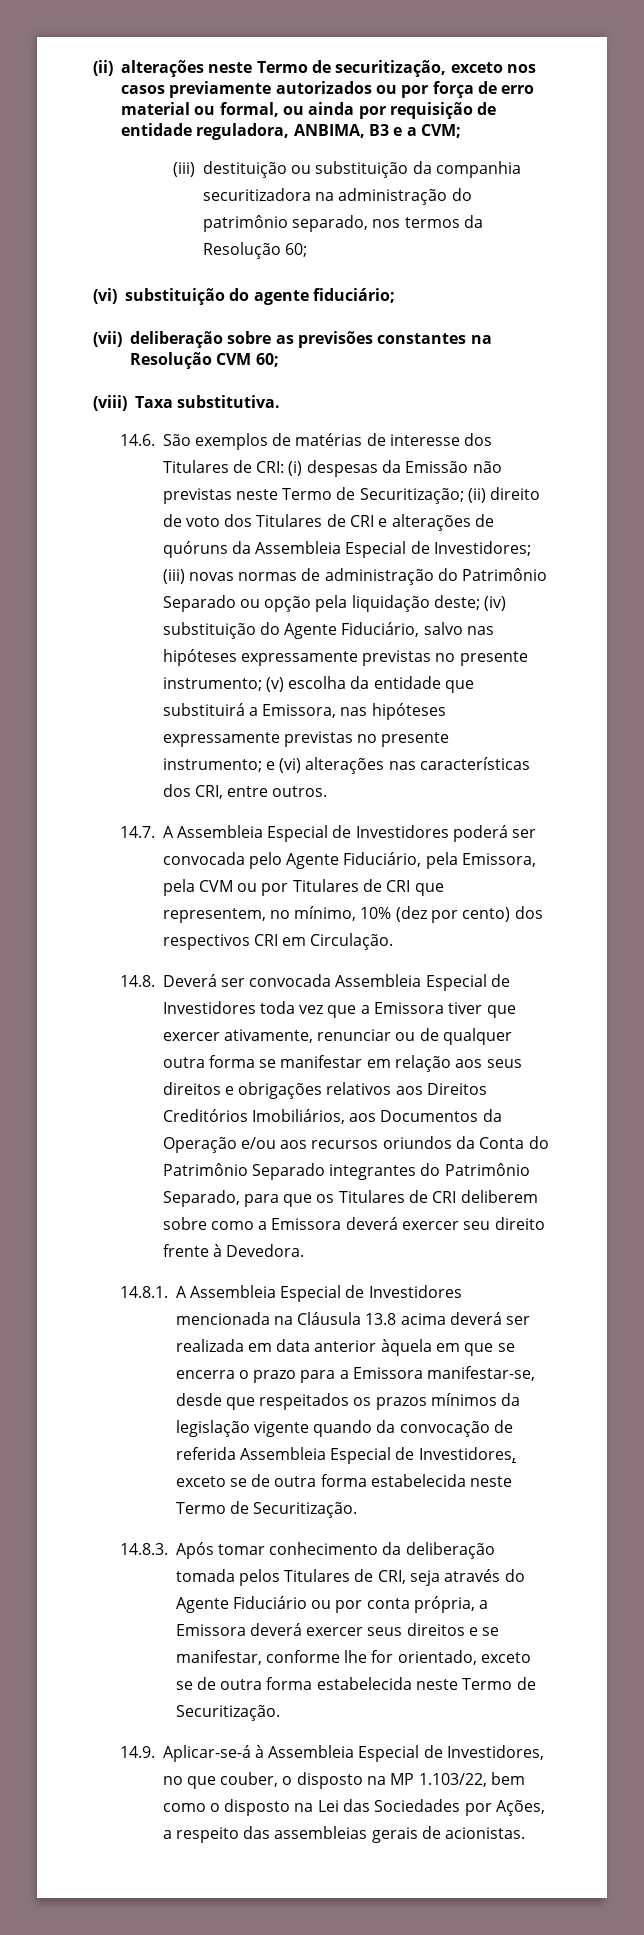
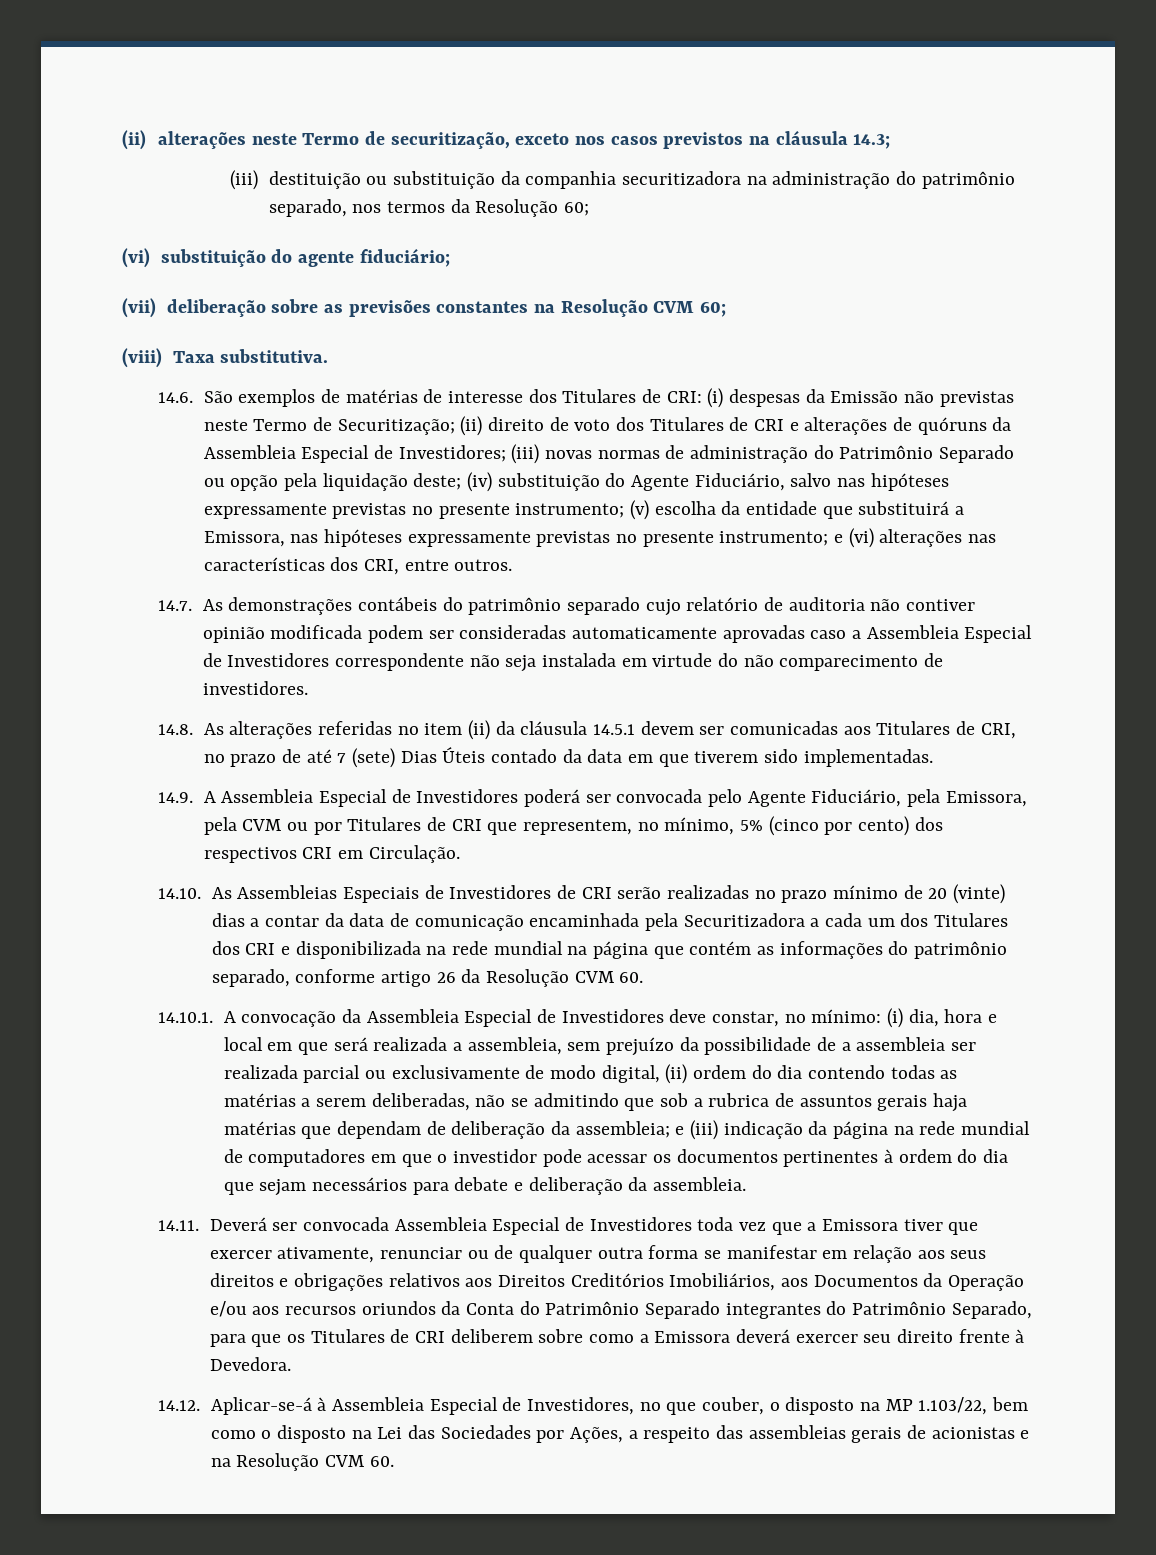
- (ii) alterações neste Termo de securitização, exceto nos casos previamente autorizados ou por força de erro material ou formal, ou ainda por requisição de entidade reguladora, ANBIMA, B3 e a CVM;
+ (ii) alterações neste Termo de securitização, exceto nos casos previstos na cláusula 14.3;
- 14.7. A Assembleia Especial de Investidores poderá ser convocada pelo Agente Fiduciário, pela Emissora, pela CVM ou por Titulares de CRI que representem, no mínimo, 10% (dez por cento) dos respectivos CRI em Circulação.
+ 14.7. As demonstrações contábeis do patrimônio separado cujo relatório de auditoria não contiver opinião modificada podem ser consideradas automaticamente aprovadas caso a Assembleia Especial de Investidores correspondente não seja instalada em virtude do não comparecimento de investidores.
+ 14.8. As alterações referidas no item (ii) da cláusula 14.5.1 devem ser comunicadas aos Titulares de CRI, no prazo de até 7 (sete) Dias Úteis contado da data em que tiverem sido implementadas.
+ 14.9. A Assembleia Especial de Investidores poderá ser convocada pelo Agente Fiduciário, pela Emissora, pela CVM ou por Titulares de CRI que representem, no mínimo, 5% (cinco por cento) dos respectivos CRI em Circulação.
- 14.8. Deverá ser convocada Assembleia Especial de Investidores toda vez que a Emissora tiver que exercer ativamente, renunciar ou de qualquer outra forma se manifestar em relação aos seus direitos e obrigações relativos aos Direitos Creditórios Imobiliários, aos Documentos da Operação e/ou aos recursos oriundos da Conta do Patrimônio Separado integrantes do Patrimônio Separado, para que os Titulares de CRI deliberem sobre como a Emissora deverá exercer seu direito frente à Devedora.
+ 14.10. As Assembleias Especiais de Investidores de CRI serão realizadas no prazo mínimo de 20 (vinte) dias a contar da data de comunicação encaminhada pela Securitizadora a cada um dos Titulares dos CRI e disponibilizada na rede mundial na página que contém as informações do patrimônio separado, conforme artigo 26 da Resolução CVM 60.
+ 14.10.1. A convocação da Assembleia Especial de Investidores deve constar, no mínimo: (i) dia, hora e local em que será realizada a assembleia, sem prejuízo da possibilidade de a assembleia ser realizada parcial ou exclusivamente de modo digital, (ii) ordem do dia contendo todas as matérias a serem deliberadas, não se admitindo que sob a rubrica de assuntos gerais haja matérias que dependam de deliberação da assembleia; e (iii) indicação da página na rede mundial de computadores em que o investidor pode acessar os documentos pertinentes à ordem do dia que sejam necessários para debate e deliberação da assembleia.
+ 14.11. Deverá ser convocada Assembleia Especial de Investidores toda vez que a Emissora tiver que exercer ativamente, renunciar ou de qualquer outra forma se manifestar em relação aos seus direitos e obrigações relativos aos Direitos Creditórios Imobiliários, aos Documentos da Operação e/ou aos recursos oriundos da Conta do Patrimônio Separado integrantes do Patrimônio Separado, para que os Titulares de CRI deliberem sobre como a Emissora deverá exercer seu direito frente à Devedora.
- 14.8.1. A Assembleia Especial de Investidores mencionada na Cláusula 13.8 acima deverá ser realizada em data anterior àquela em que se encerra o prazo para a Emissora manifestar-se, desde que respeitados os prazos mínimos da legislação vigente quando da convocação de referida Assembleia Especial de Investidores, exceto se de outra forma estabelecida neste Termo de Securitização.
- 14.8.3. Após tomar conhecimento da deliberação tomada pelos Titulares de CRI, seja através do Agente Fiduciário ou por conta própria, a Emissora deverá exercer seus direitos e se manifestar, conforme lhe for orientado, exceto se de outra forma estabelecida neste Termo de Securitização.
- 14.9. Aplicar-se-á à Assembleia Especial de Investidores, no que couber, o disposto na MP 1.103/22, bem como o disposto na Lei das Sociedades por Ações, a respeito das assembleias gerais de acionistas.
+ 14.12. Aplicar-se-á à Assembleia Especial de Investidores, no que couber, o disposto na MP 1.103/22, bem como o disposto na Lei das Sociedades por Ações, a respeito das assembleias gerais de acionistas e na Resolução CVM 60.

